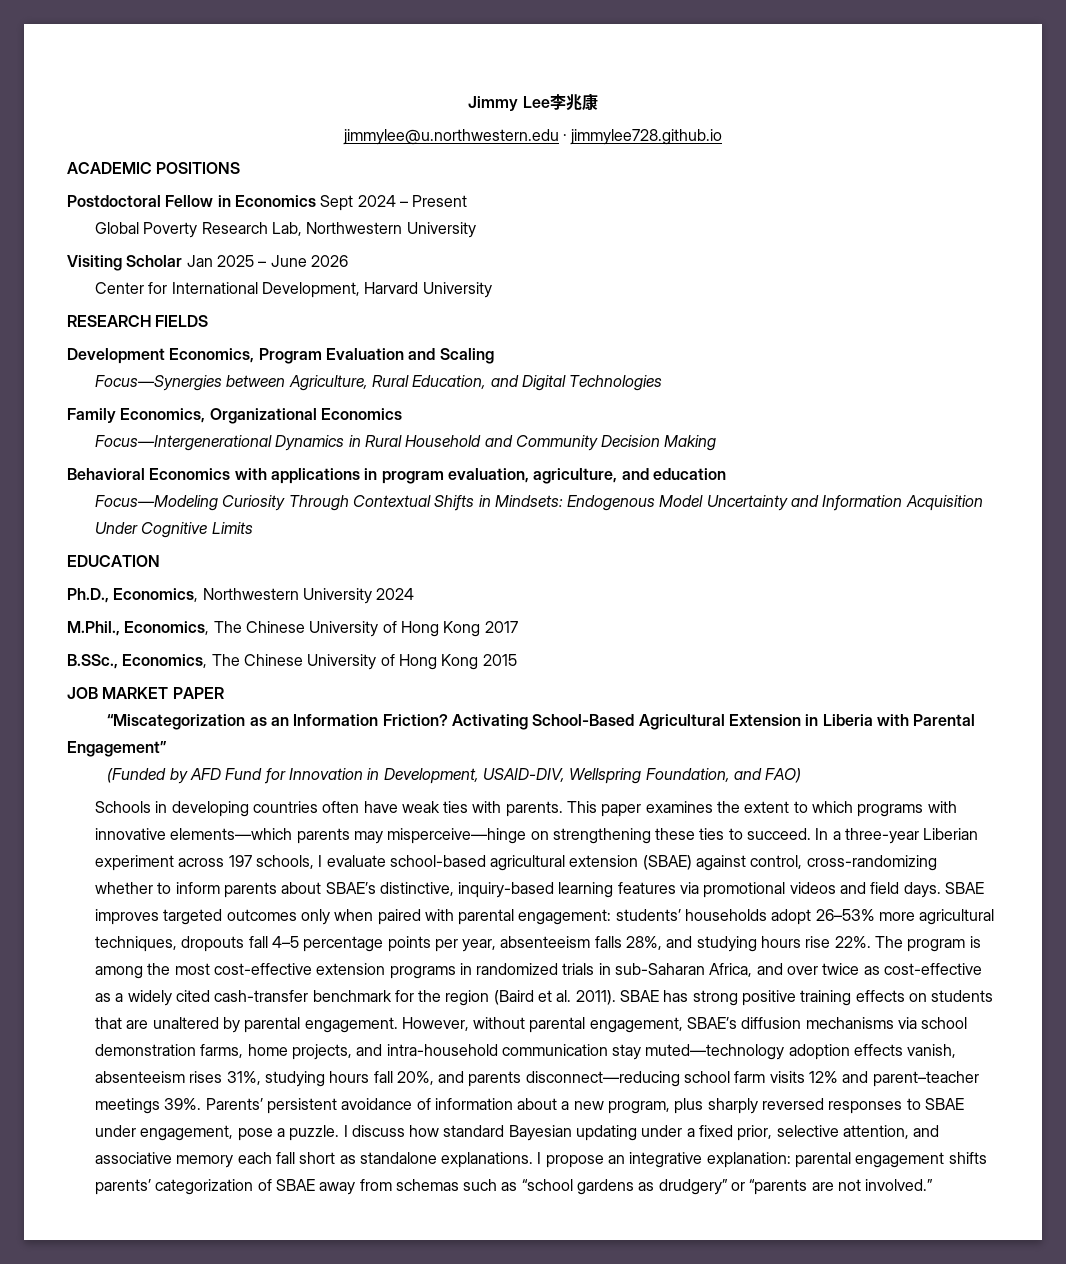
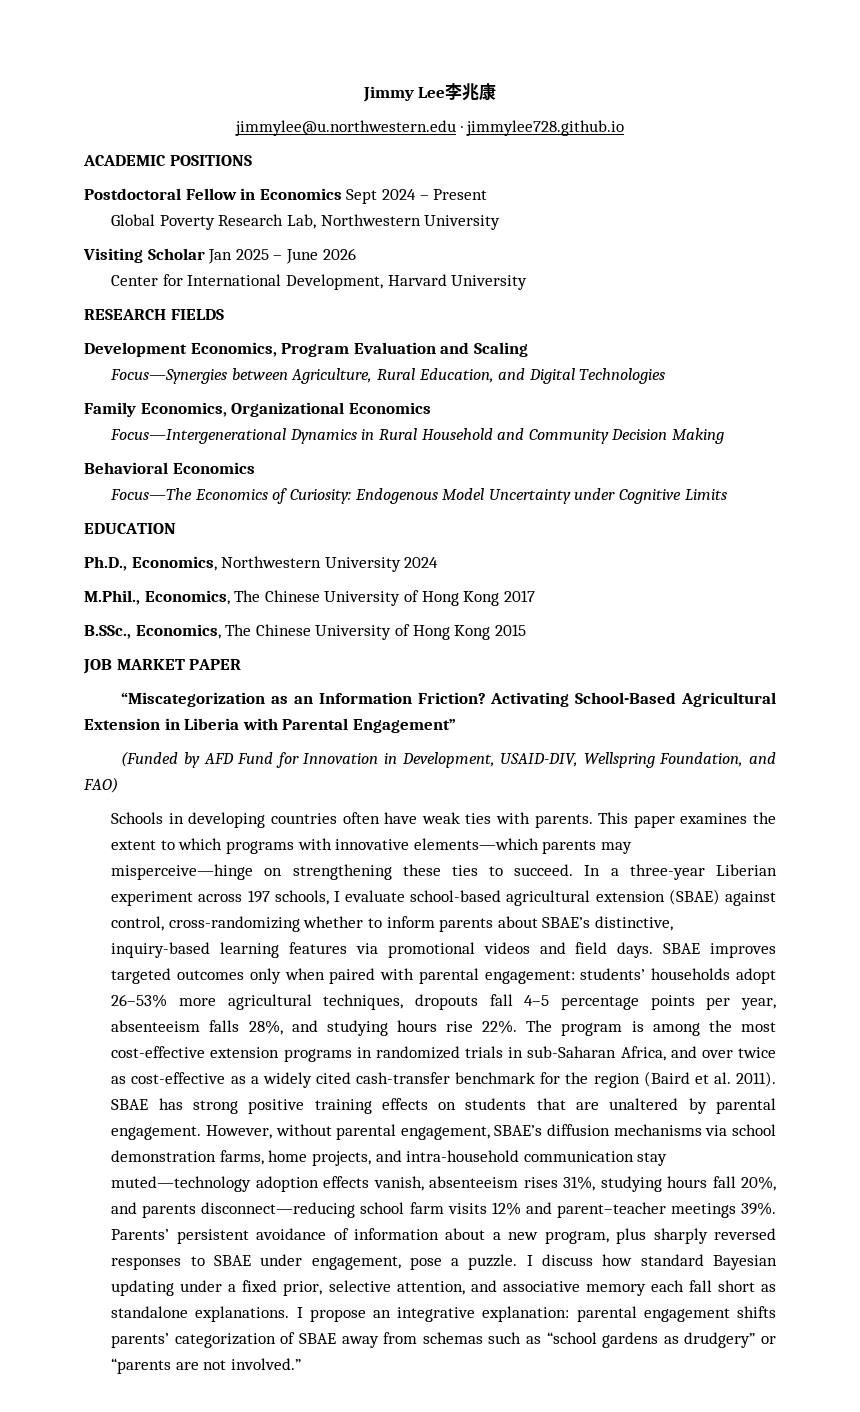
- Behavioral Economics with applications in program evaluation, agriculture, and education
- Focus—Modeling Curiosity Through Contextual Shifts in Mindsets: Endogenous Model Uncertainty and Information Acquisition Under Cognitive Limits
+ Behavioral Economics
+ Focus—The Economics of Curiosity: Endogenous Model Uncertainty under Cognitive Limits

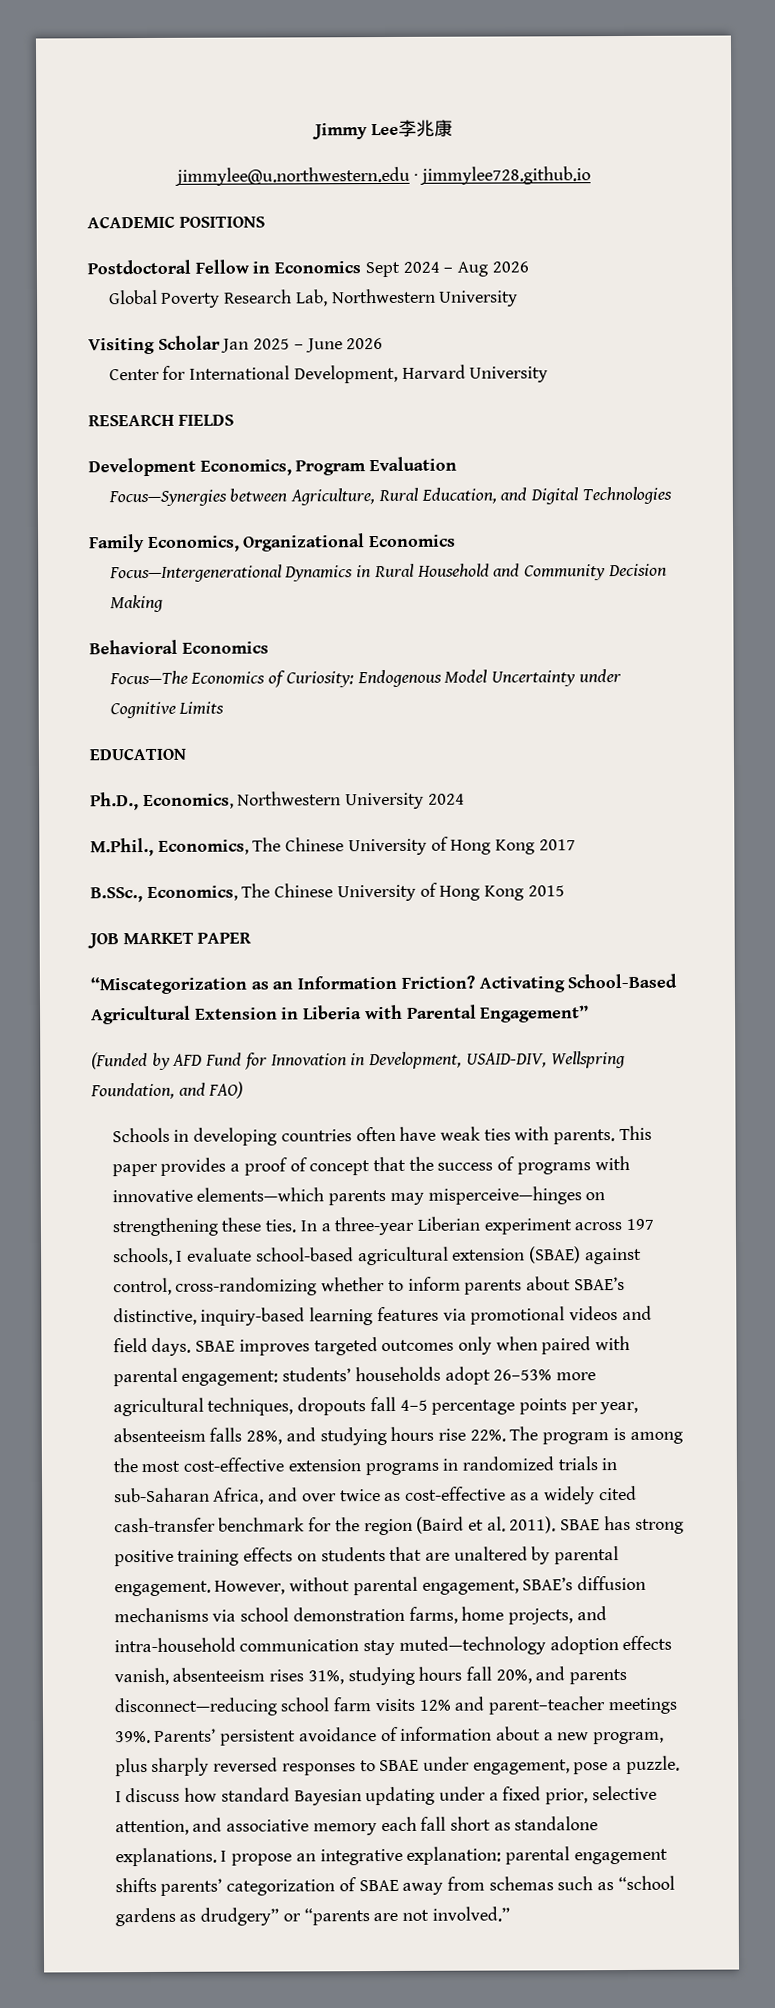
- Postdoctoral Fellow in Economics Sept 2024 – Present
+ Postdoctoral Fellow in Economics Sept 2024 – Aug 2026
- Development Economics, Program Evaluation and Scaling
+ Development Economics, Program Evaluation
- This paper examines the extent to which programs with innovative elements—which parents may misperceive—hinge on strengthening these ties to succeed.
+ This paper provides a proof of concept that the success of programs with innovative elements—which parents may misperceive—hinges on strengthening these ties.

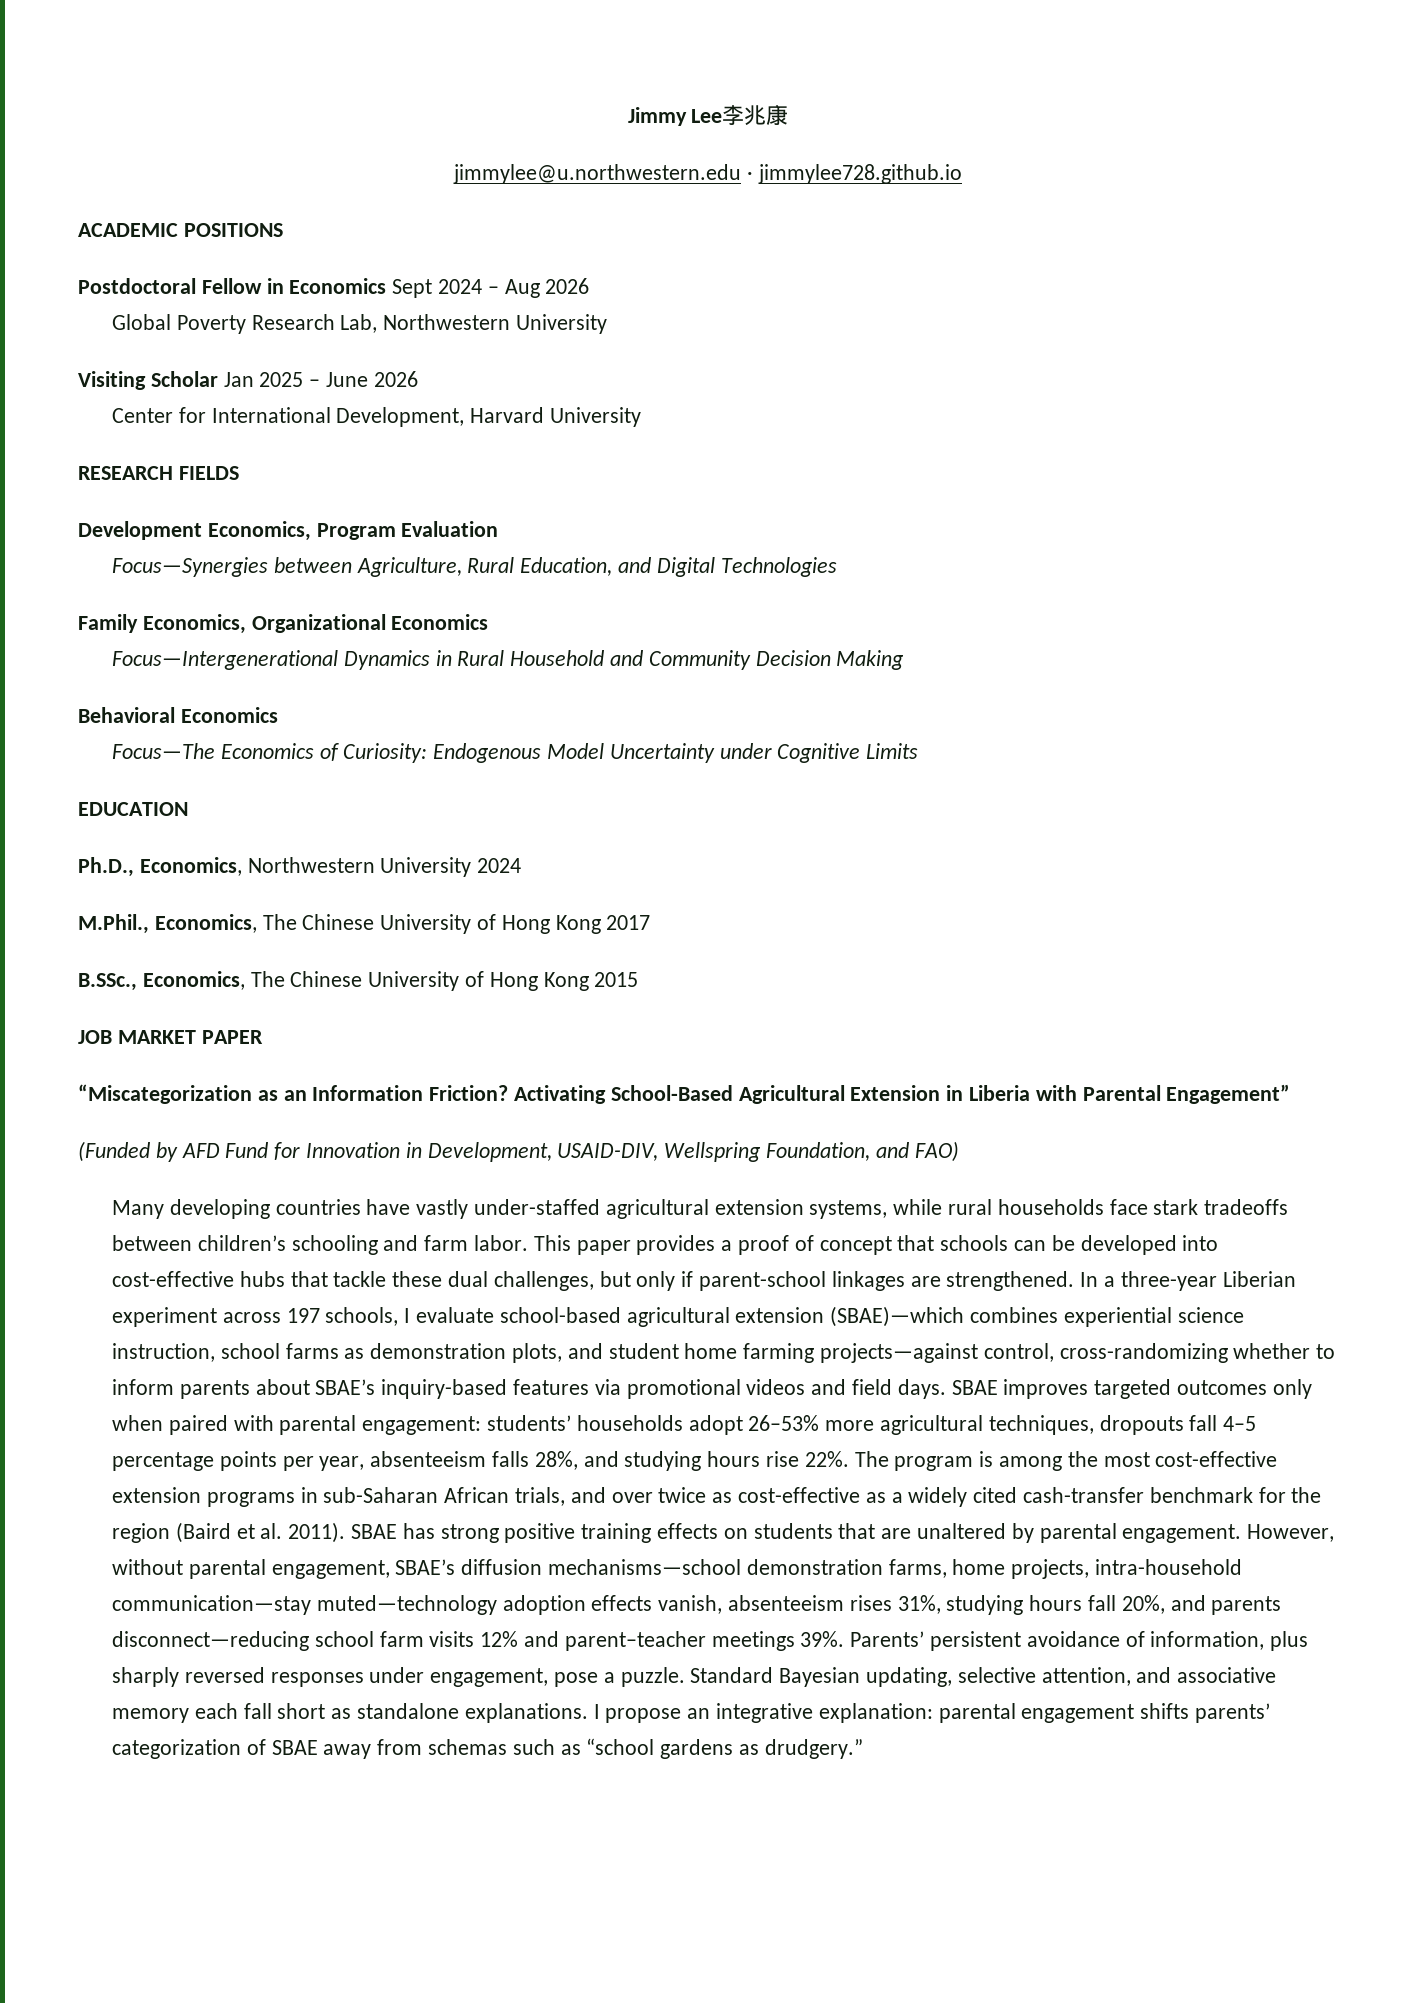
- Schools in developing countries often have weak ties with parents.
+ Many developing countries have vastly under-staffed agricultural extension systems, while rural households face stark tradeoffs between children’s schooling and farm labor.
- This paper provides a proof of concept that the success of programs with innovative elements—which parents may misperceive—hinges on strengthening these ties.
+ This paper provides a proof of concept that schools can be developed into cost-effective hubs that tackle these dual challenges, but only if parent-school linkages are strengthened.
- In a three-year Liberian experiment across 197 schools, I evaluate school-based agricultural extension (SBAE) against control, cross-randomizing whether to inform parents about SBAE’s distinctive, inquiry-based learning features via promotional videos and field days.
+ In a three-year Liberian experiment across 197 schools, I evaluate school-based agricultural extension (SBAE)—which combines experiential science instruction, school farms as demonstration plots, and student home farming projects—against control, cross-randomizing whether to inform parents about SBAE’s inquiry-based features via promotional videos and field days.
- The program is among the most cost-effective extension programs in randomized trials in sub-Saharan Africa, and over twice as cost-effective as a widely cited cash-transfer benchmark for the region (Baird et al. 2011).
+ The program is among the most cost-effective extension programs in sub-Saharan African trials, and over twice as cost-effective as a widely cited cash-transfer benchmark for the region (Baird et al. 2011).
- However, without parental engagement, SBAE’s diffusion mechanisms via school demonstration farms, home projects, and intra-household communication stay muted—technology adoption effects vanish, absenteeism rises 31%, studying hours fall 20%, and parents disconnect—reducing school farm visits 12% and parent–teacher meetings 39%.
+ However, without parental engagement, SBAE’s diffusion mechanisms—school demonstration farms, home projects, intra-household communication—stay muted—technology adoption effects vanish, absenteeism rises 31%, studying hours fall 20%, and parents disconnect—reducing school farm visits 12% and parent–teacher meetings 39%.
- Parents’ persistent avoidance of information about a new program, plus sharply reversed responses to SBAE under engagement, pose a puzzle.
+ Parents’ persistent avoidance of information, plus sharply reversed responses under engagement, pose a puzzle.
- I discuss how standard Bayesian updating under a fixed prior, selective attention, and associative memory each fall short as standalone explanations.
+ Standard Bayesian updating, selective attention, and associative memory each fall short as standalone explanations.
- I propose an integrative explanation: parental engagement shifts parents’ categorization of SBAE away from schemas such as “school gardens as drudgery” or “parents are not involved.”
+ I propose an integrative explanation: parental engagement shifts parents’ categorization of SBAE away from schemas such as “school gardens as drudgery.”

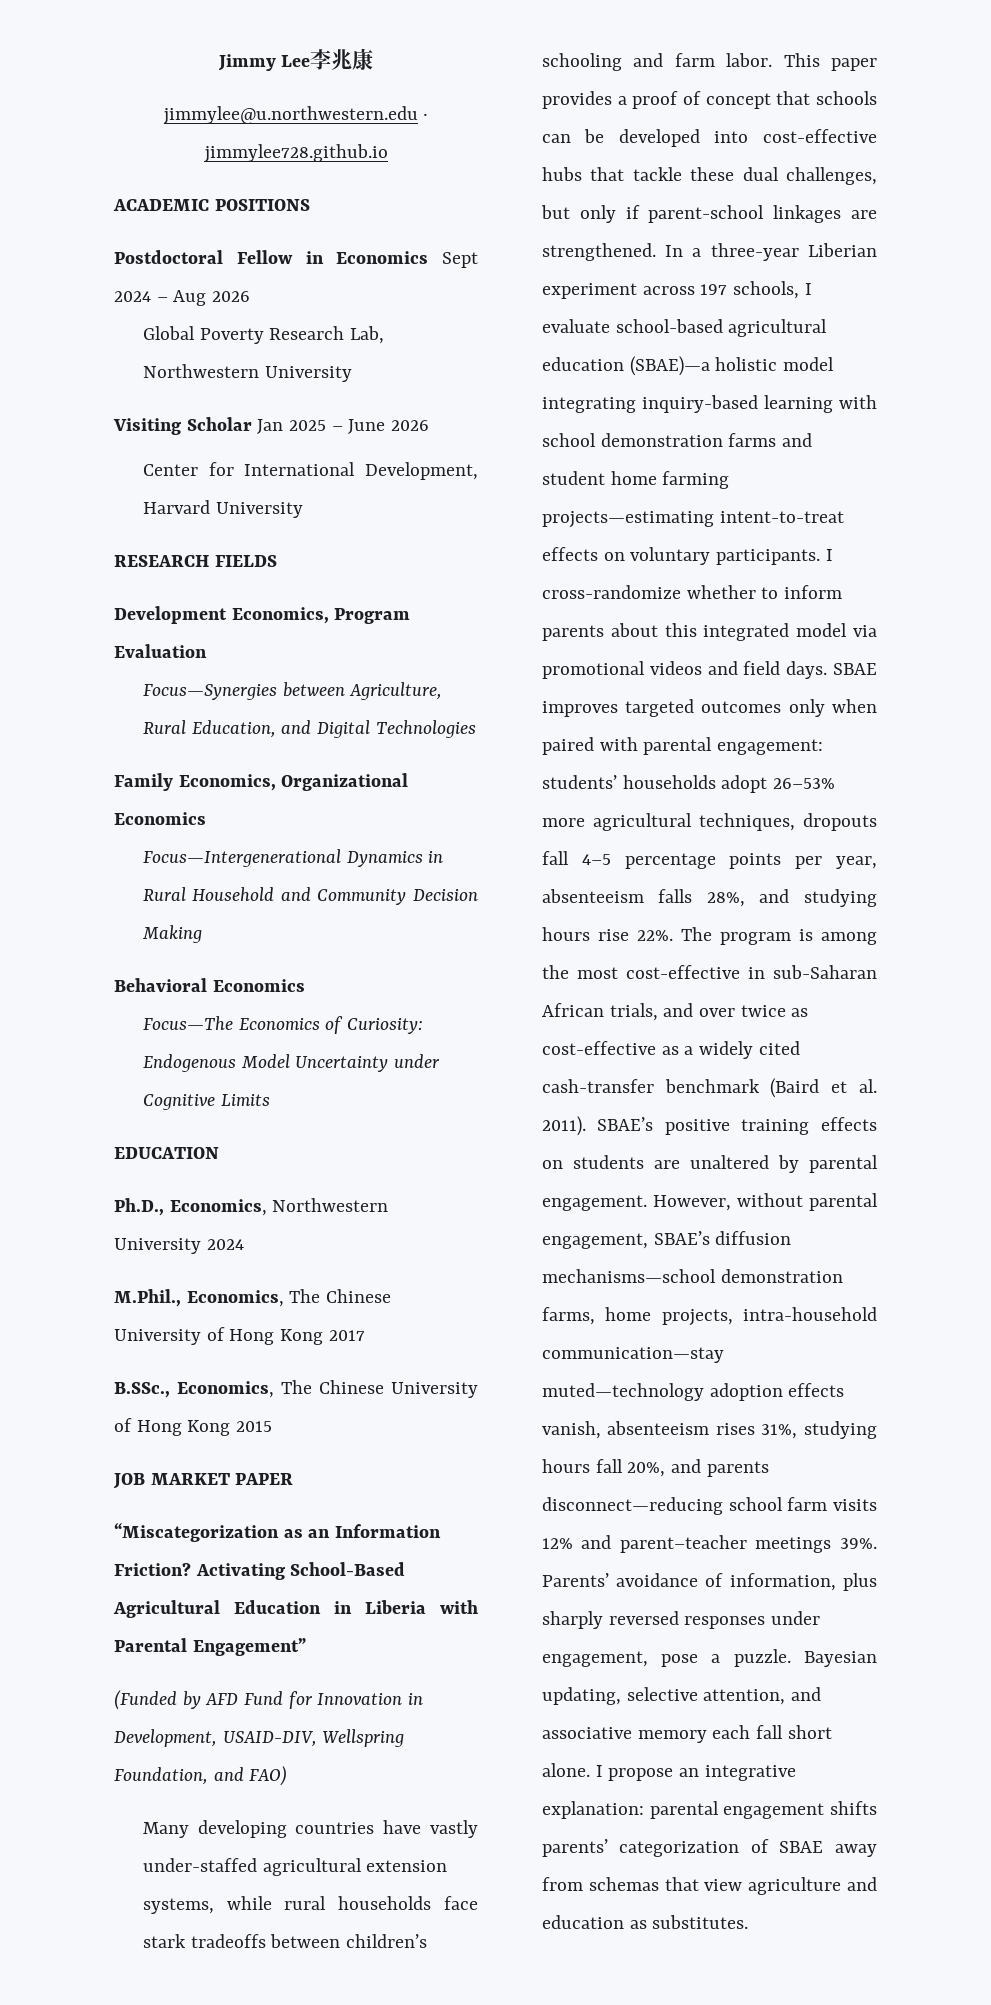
- Activating School-Based Agricultural Extension in Liberia with Parental Engagement”
+ Activating School-Based Agricultural Education in Liberia with Parental Engagement”
- In a three-year Liberian experiment across 197 schools, I evaluate school-based agricultural extension (SBAE)—which combines experiential science instruction, school farms as demonstration plots, and student home farming projects—against control, cross-randomizing whether to inform parents about SBAE’s inquiry-based features via promotional videos and field days.
+ In a three-year Liberian experiment across 197 schools, I evaluate school-based agricultural education (SBAE)—a holistic model integrating inquiry-based learning with school demonstration farms and student home farming projects—estimating intent-to-treat effects on voluntary participants. I cross-randomize whether to inform parents about this integrated model via promotional videos and field days.
- The program is among the most cost-effective extension programs in sub-Saharan African trials, and over twice as cost-effective as a widely cited cash-transfer benchmark for the region (Baird et al. 2011).
+ The program is among the most cost-effective in sub-Saharan African trials, and over twice as cost-effective as a widely cited cash-transfer benchmark (Baird et al. 2011).
- SBAE has strong positive training effects on students that are unaltered by parental engagement.
+ SBAE’s positive training effects on students are unaltered by parental engagement.
- Parents’ persistent avoidance of information, plus sharply reversed responses under engagement, pose a puzzle.
+ Parents’ avoidance of information, plus sharply reversed responses under engagement, pose a puzzle.
- Standard Bayesian updating, selective attention, and associative memory each fall short as standalone explanations.
+ Bayesian updating, selective attention, and associative memory each fall short alone.
- I propose an integrative explanation: parental engagement shifts parents’ categorization of SBAE away from schemas such as “school gardens as drudgery.”
+ I propose an integrative explanation: parental engagement shifts parents’ categorization of SBAE away from schemas that view agriculture and education as substitutes.

